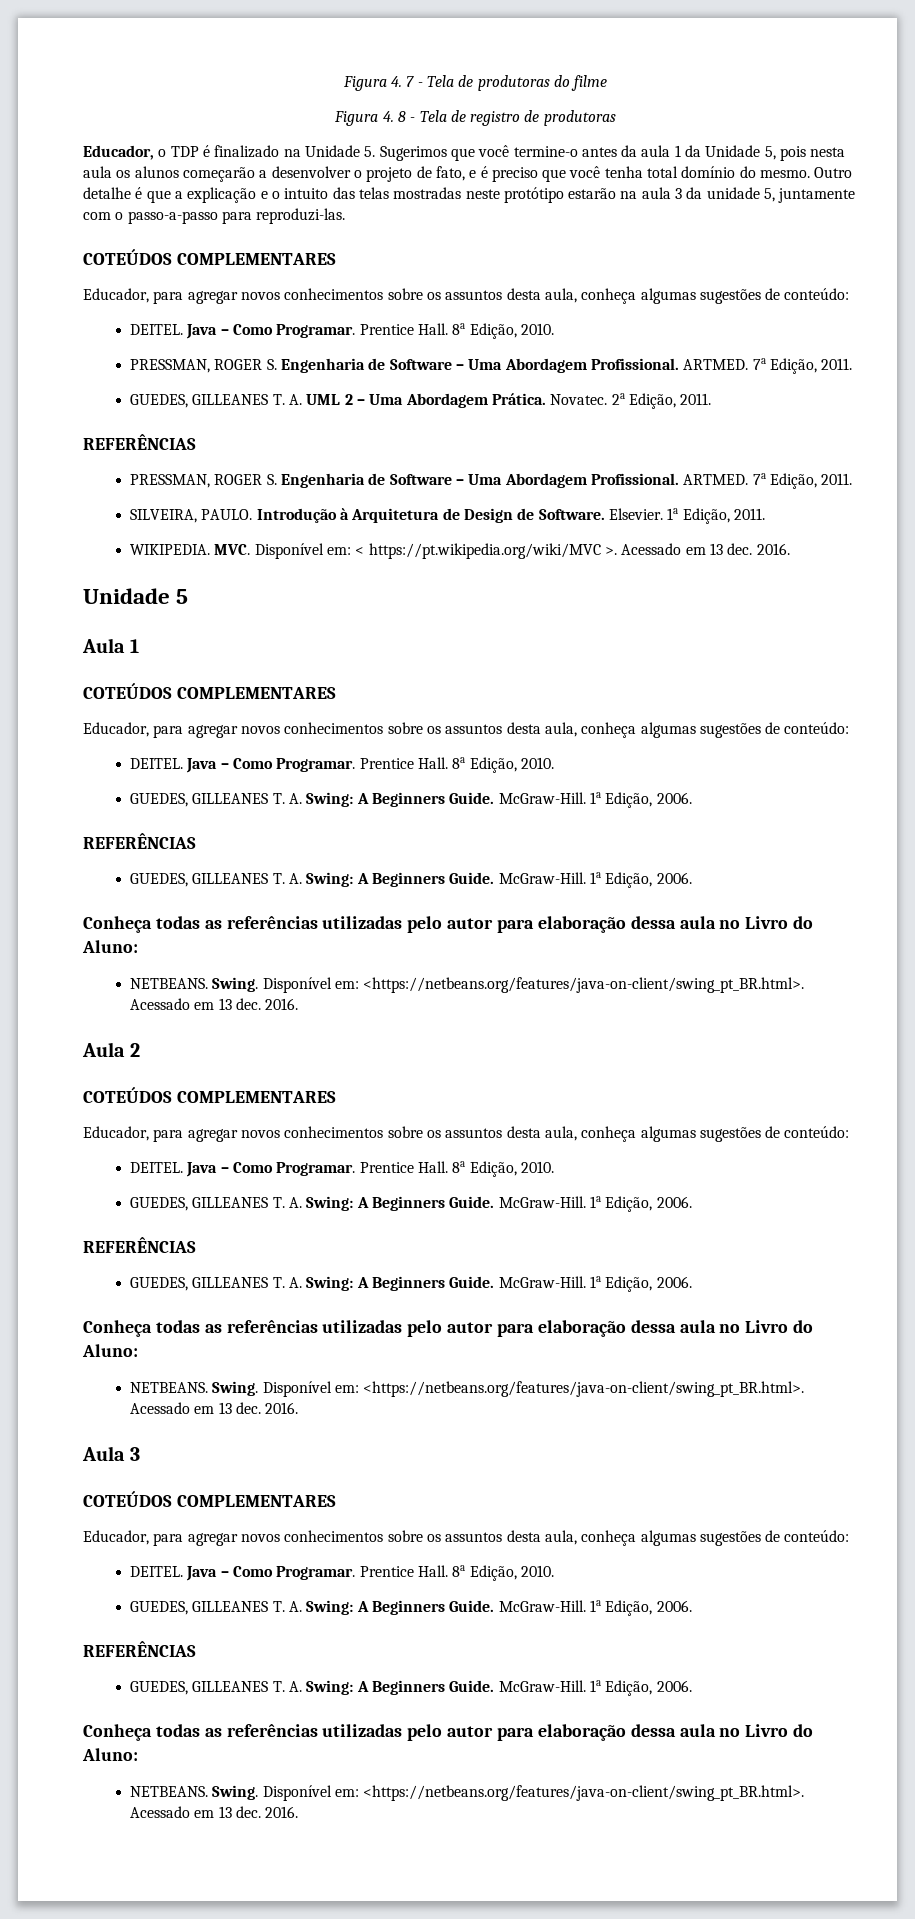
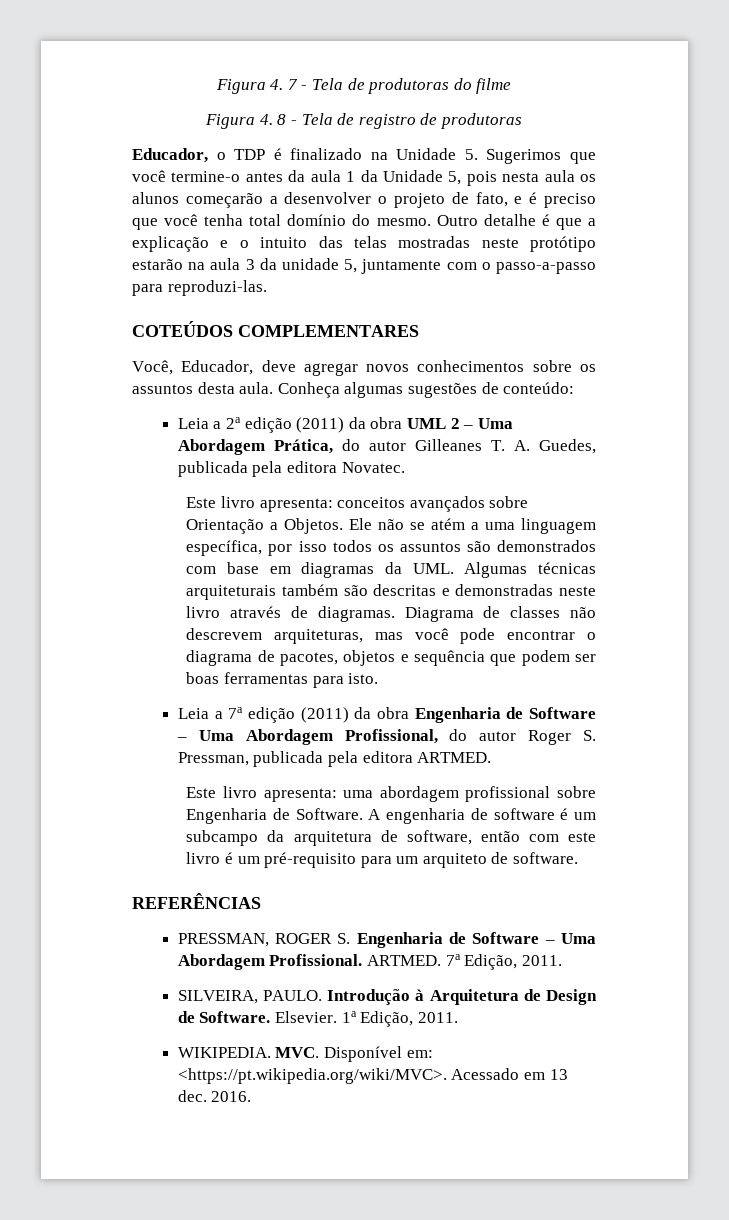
  Outro detalhe é que a explicação e o intuito das telas mostradas neste protótipo estarão na aula 3 da unidade 5, juntamente com o passo-a-passo para reproduzi-las.
  COTEÚDOS COMPLEMENTARES
- Educador, para agregar novos conhecimentos sobre os assuntos desta aula, conheça algumas sugestões de conteúdo:
- DEITEL. Java – Como Programar. Prentice Hall. 8a Edição, 2010.
- PRESSMAN, ROGER S. Engenharia de Software – Uma Abordagem Profissional. ARTMED. 7a Edição, 2011.
- GUEDES, GILLEANES T. A. UML 2 – Uma Abordagem Prática. Novatec. 2a Edição, 2011.
+ Você, Educador, deve agregar novos conhecimentos sobre os assuntos desta aula. Conheça algumas sugestões de conteúdo:
+ Leia a 2a edição (2011) da obra UML 2 – Uma Abordagem Prática, do autor Gilleanes T. A. Guedes, publicada pela editora Novatec.
+ Este livro apresenta: conceitos avançados sobre Orientação a Objetos. Ele não se atém a uma linguagem específica, por isso todos os assuntos são demonstrados com base em diagramas da UML. Algumas técnicas arquiteturais também são descritas e demonstradas neste livro através de diagramas. Diagrama de classes não descrevem arquiteturas, mas você pode encontrar o diagrama de pacotes, objetos e sequência que podem ser boas ferramentas para isto.
+ Leia a 7a edição (2011) da obra Engenharia de Software – Uma Abordagem Profissional, do autor Roger S. Pressman, publicada pela editora ARTMED.
+ Este livro apresenta: uma abordagem profissional sobre Engenharia de Software. A engenharia de software é um subcampo da arquitetura de software, então com este livro é um pré-requisito para um arquiteto de software.
- MVC. Disponível em: < https://pt.wikipedia.org/wiki/MVC >. Acessado em 13 dec. 2016.
- Unidade 5
- Aula 1
- COTEÚDOS COMPLEMENTARES
- Educador, para agregar novos conhecimentos sobre os assuntos desta aula, conheça algumas sugestões de conteúdo:
- DEITEL. Java – Como Programar. Prentice Hall. 8a Edição, 2010.
- GUEDES, GILLEANES T. A. Swing: A Beginners Guide. McGraw-Hill. 1a Edição, 2006.
- REFERÊNCIAS
- GUEDES, GILLEANES T. A. Swing: A Beginners Guide. McGraw-Hill. 1a Edição, 2006.
- Conheça todas as referências utilizadas pelo autor para elaboração dessa aula no Livro do Aluno:
- NETBEANS. Swing. Disponível em: <https://netbeans.org/features/java-on-client/swing_pt_BR.html>. Acessado em 13 dec. 2016.
- Aula 2
- COTEÚDOS COMPLEMENTARES
- Educador, para agregar novos conhecimentos sobre os assuntos desta aula, conheça algumas sugestões de conteúdo:
- DEITEL. Java – Como Programar. Prentice Hall. 8a Edição, 2010.
- GUEDES, GILLEANES T. A. Swing: A Beginners Guide. McGraw-Hill. 1a Edição, 2006.
- REFERÊNCIAS
- GUEDES, GILLEANES T. A. Swing: A Beginners Guide. McGraw-Hill. 1a Edição, 2006.
- Conheça todas as referências utilizadas pelo autor para elaboração dessa aula no Livro do Aluno:
- NETBEANS. Swing. Disponível em: <https://netbeans.org/features/java-on-client/swing_pt_BR.html>. Acessado em 13 dec. 2016.
- Aula 3
- COTEÚDOS COMPLEMENTARES
- Educador, para agregar novos conhecimentos sobre os assuntos desta aula, conheça algumas sugestões de conteúdo:
- DEITEL. Java – Como Programar. Prentice Hall. 8a Edição, 2010.
- GUEDES, GILLEANES T. A. Swing: A Beginners Guide. McGraw-Hill. 1a Edição, 2006.
- REFERÊNCIAS
- GUEDES, GILLEANES T. A. Swing: A Beginners Guide. McGraw-Hill. 1a Edição, 2006.
- Conheça todas as referências utilizadas pelo autor para elaboração dessa aula no Livro do Aluno:
- NETBEANS. Swing. Disponível em: <https://netbeans.org/features/java-on-client/swing_pt_BR.html>. Acessado em 13 dec. 2016.
+ MVC. Disponível em: <https://pt.wikipedia.org/wiki/MVC>. Acessado em 13 dec. 2016.

